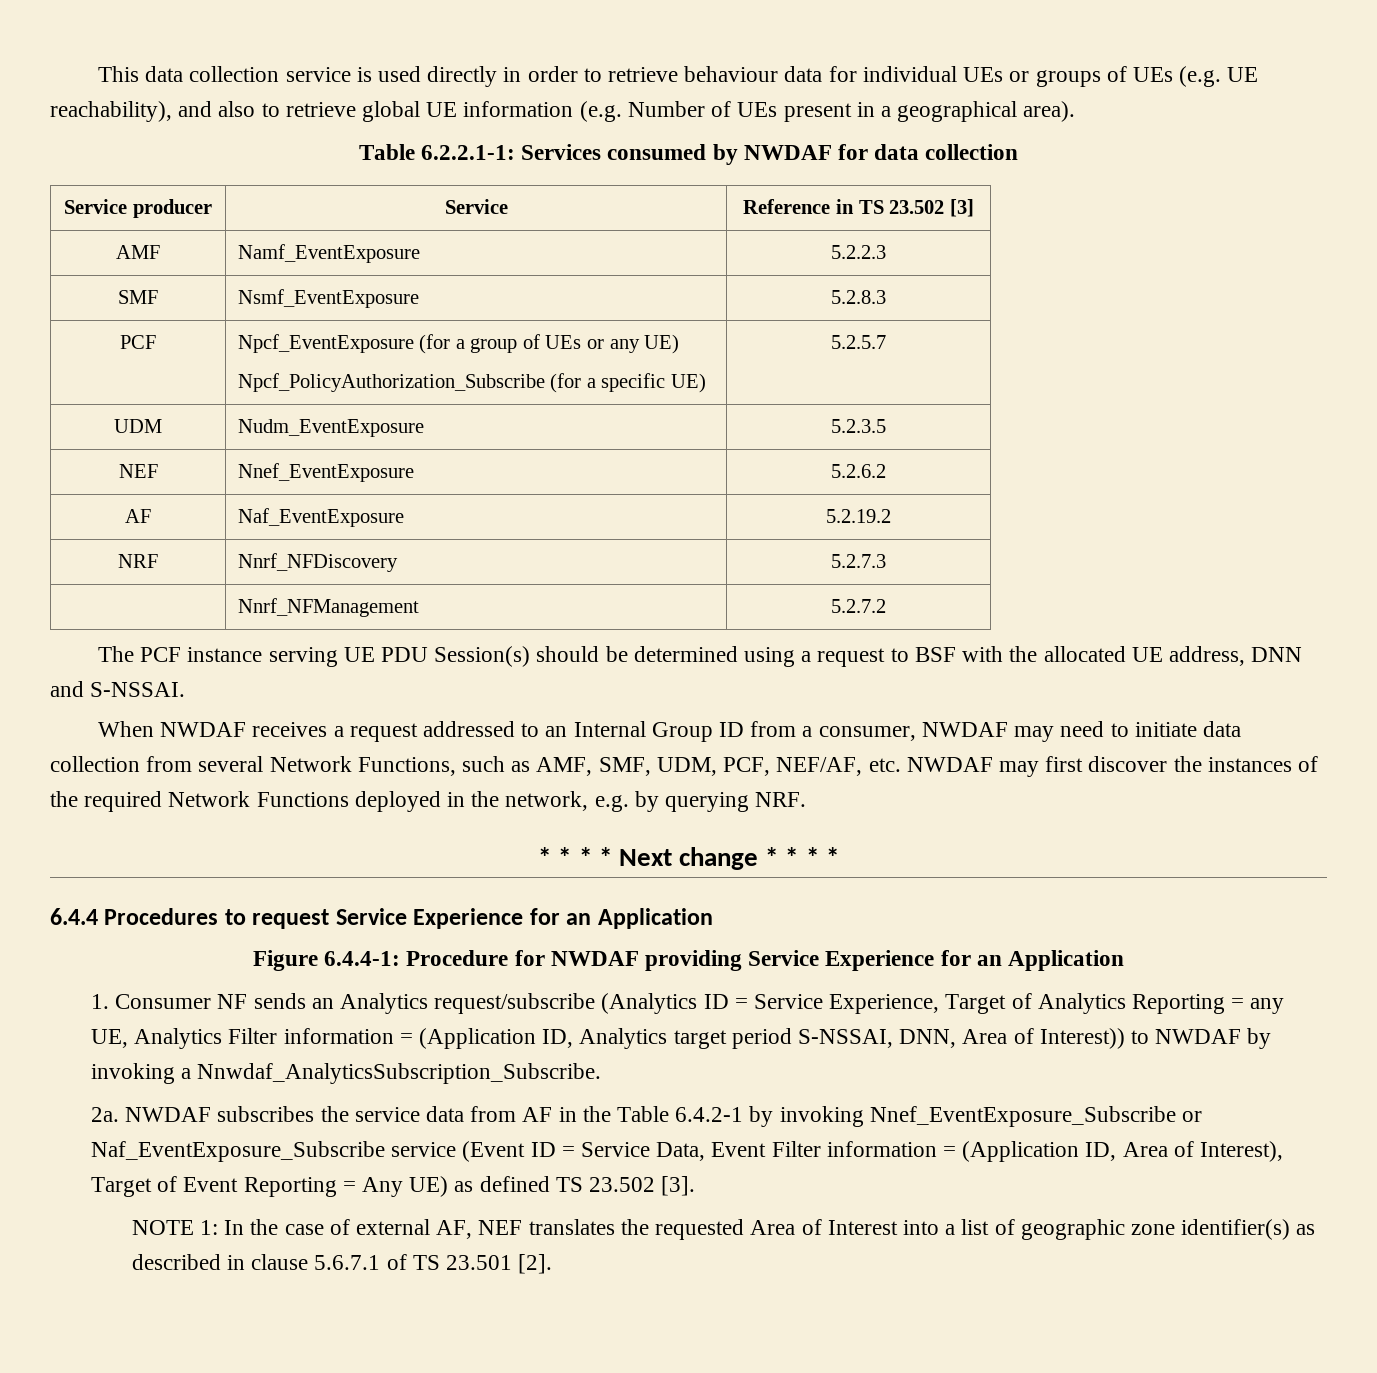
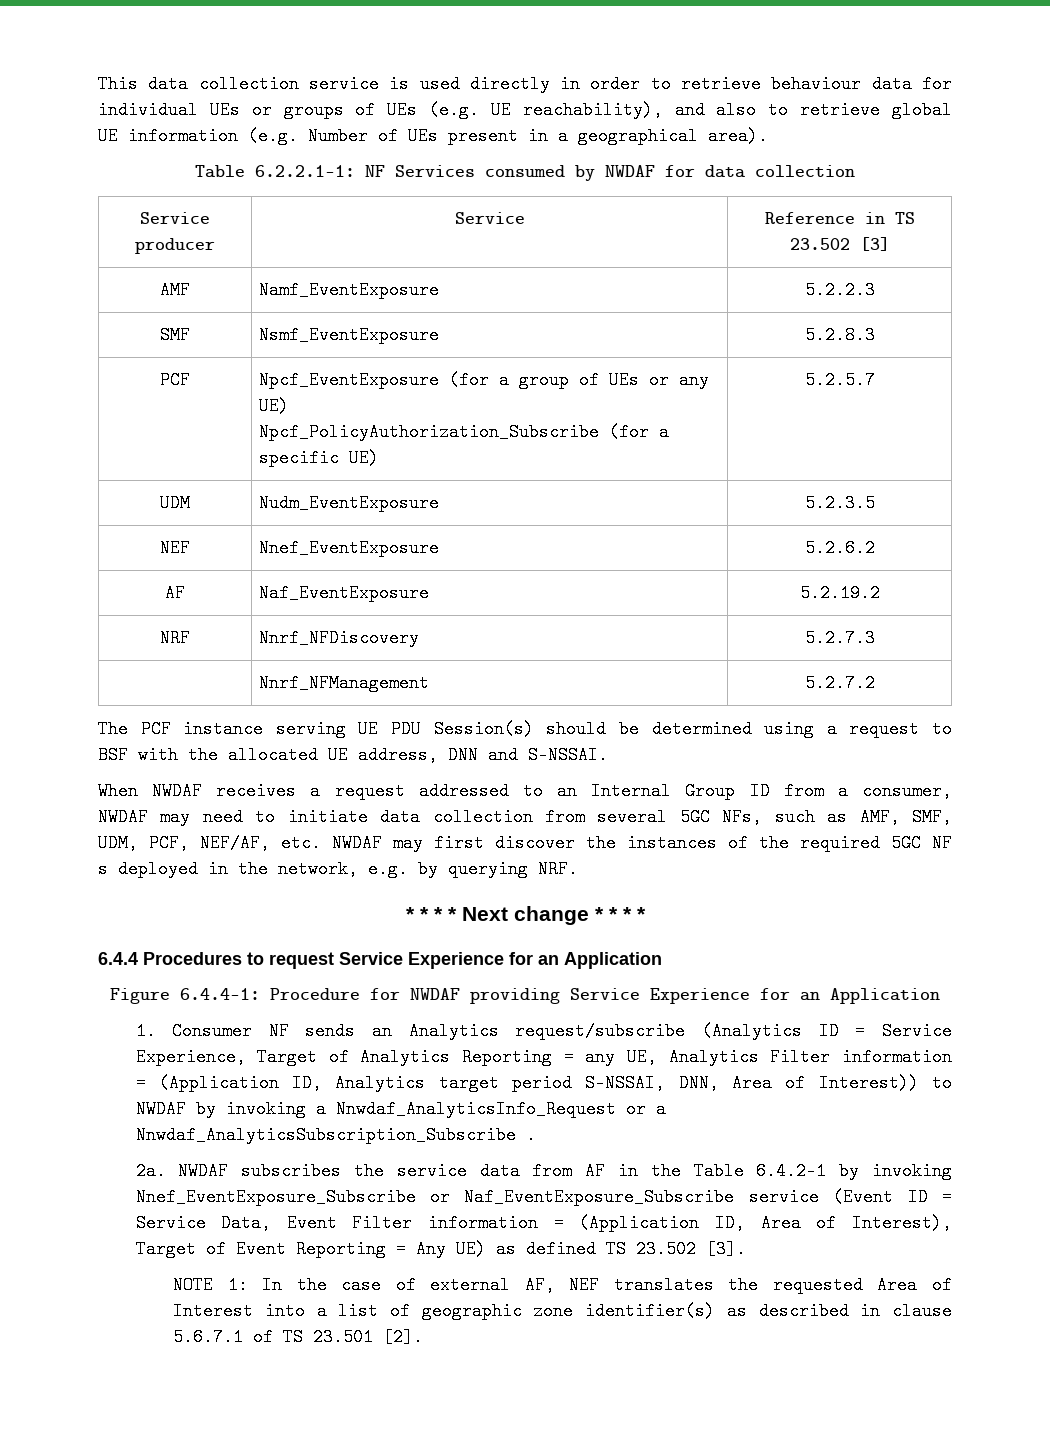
- Table 6.2.2.1-1: Services consumed by NWDAF for data collection
+ Table 6.2.2.1-1: NF Services consumed by NWDAF for data collection
- When NWDAF receives a request addressed to an Internal Group ID from a consumer, NWDAF may need to initiate data collection from several Network Functions, such as AMF, SMF, UDM, PCF, NEF/AF, etc. NWDAF may first discover the instances of the required Network Functions deployed in the network, e.g. by querying NRF.
+ When NWDAF receives a request addressed to an Internal Group ID from a consumer, NWDAF may need to initiate data collection from several 5GC NFs, such as AMF, SMF, UDM, PCF, NEF/AF, etc. NWDAF may first discover the instances of the required 5GC NF s deployed in the network, e.g. by querying NRF.
- 1. Consumer NF sends an Analytics request/subscribe (Analytics ID = Service Experience, Target of Analytics Reporting = any UE, Analytics Filter information = (Application ID, Analytics target period S-NSSAI, DNN, Area of Interest)) to NWDAF by invoking a Nnwdaf_AnalyticsSubscription_Subscribe.
+ 1. Consumer NF sends an Analytics request/subscribe (Analytics ID = Service Experience, Target of Analytics Reporting = any UE, Analytics Filter information = (Application ID, Analytics target period S-NSSAI, DNN, Area of Interest)) to NWDAF by invoking a Nnwdaf_AnalyticsInfo_Request or a Nnwdaf_AnalyticsSubscription_Subscribe .

